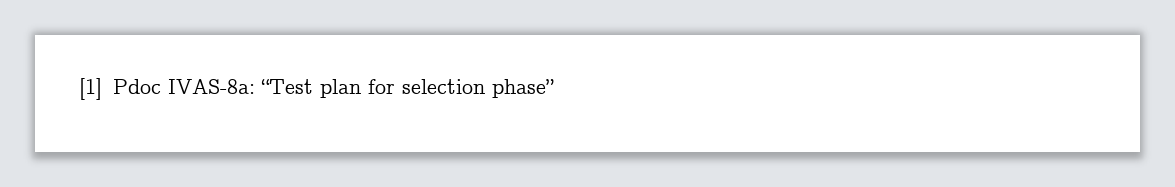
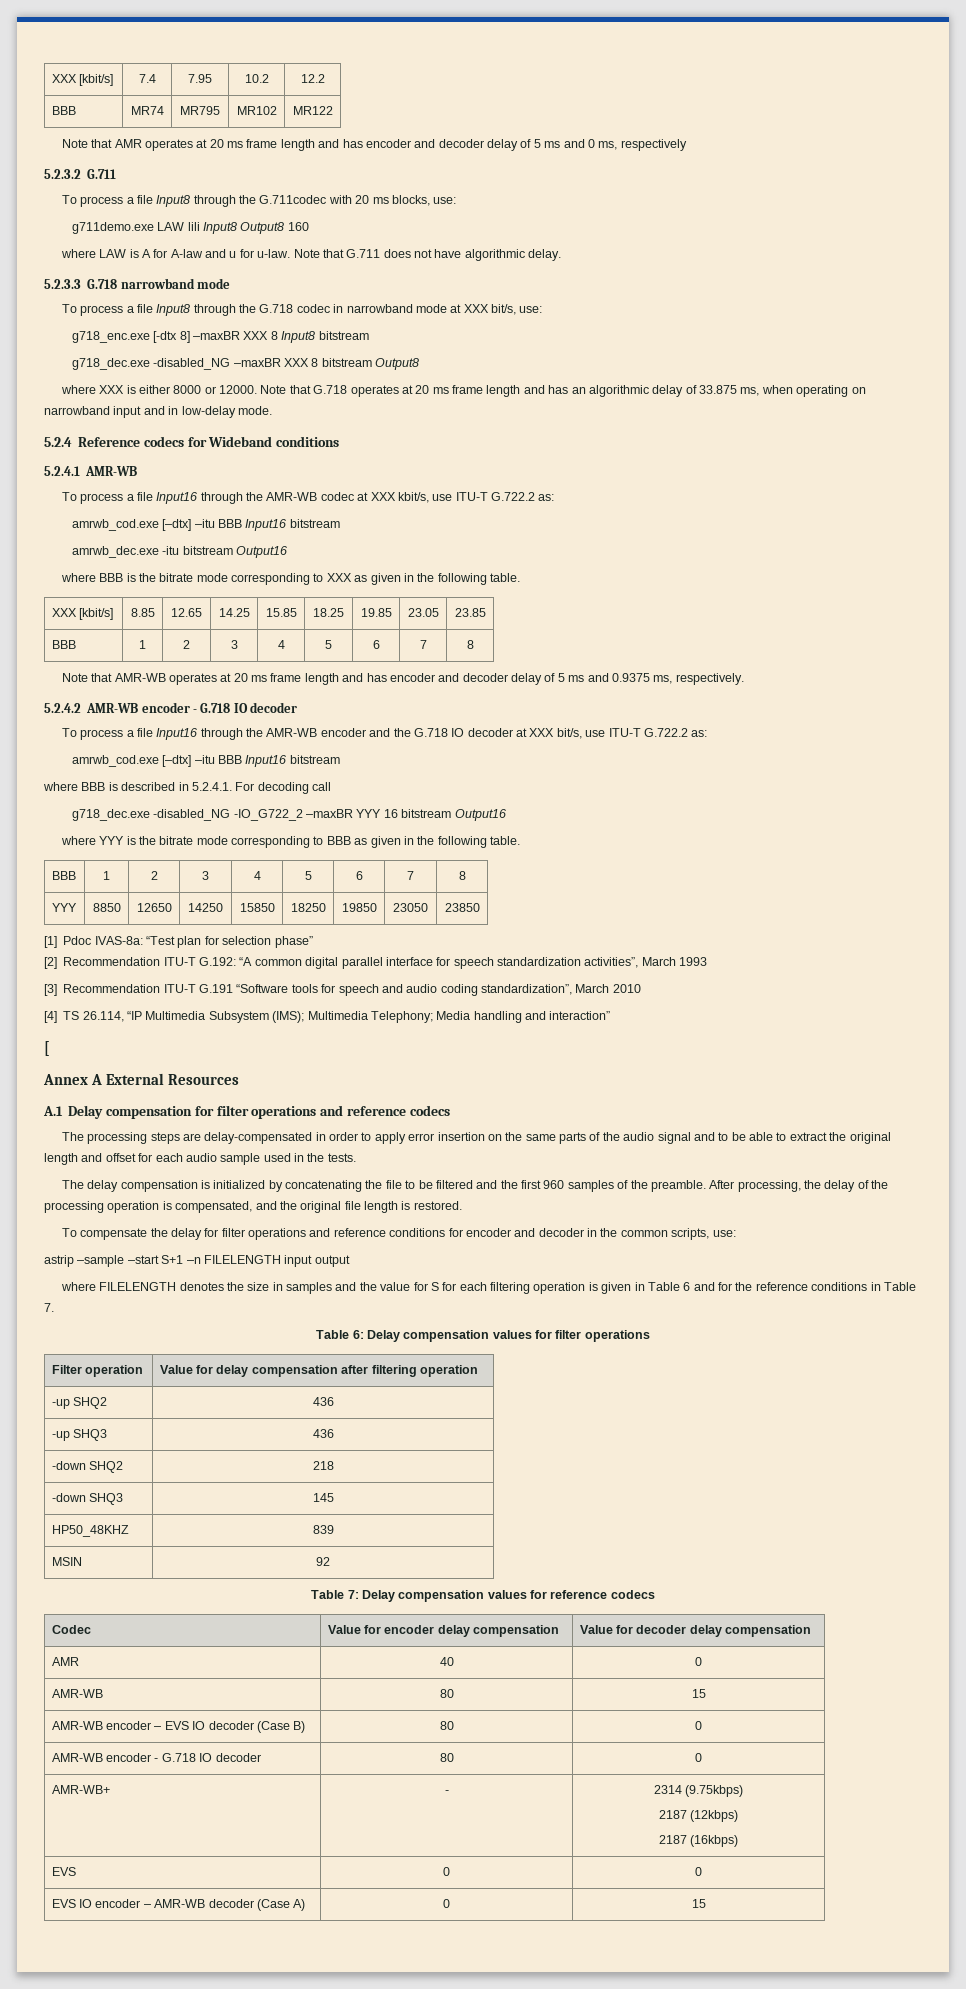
+ XXX [kbit/s] | 7.4 | 7.95 | 10.2 | 12.2
+ BBB | MR74 | MR795 | MR102 | MR122
+ Note that AMR operates at 20 ms frame length and has encoder and decoder delay of 5 ms and 0 ms, respectively
+ 5.2.3.2 G.711
+ To process a file Input8 through the G.711codec with 20 ms blocks, use:
+ g711demo.exe LAW lili Input8 Output8 160
+ where LAW is A for A-law and u for u-law. Note that G.711 does not have algorithmic delay.
+ 5.2.3.3 G.718 narrowband mode
+ To process a file Input8 through the G.718 codec in narrowband mode at XXX bit/s, use:
+ g718_enc.exe [-dtx 8] –maxBR XXX 8 Input8 bitstream
+ g718_dec.exe -disabled_NG –maxBR XXX 8 bitstream Output8
+ where XXX is either 8000 or 12000. Note that G.718 operates at 20 ms frame length and has an algorithmic delay of 33.875 ms, when operating on narrowband input and in low-delay mode.
+ 5.2.4 Reference codecs for Wideband conditions
+ 5.2.4.1 AMR-WB
+ To process a file Input16 through the AMR-WB codec at XXX kbit/s, use ITU-T G.722.2 as:
+ amrwb_cod.exe [–dtx] –itu BBB Input16 bitstream
+ amrwb_dec.exe -itu bitstream Output16
+ where BBB is the bitrate mode corresponding to XXX as given in the following table.
+ XXX [kbit/s] | 8.85 | 12.65 | 14.25 | 15.85 | 18.25 | 19.85 | 23.05 | 23.85
+ BBB | 1 | 2 | 3 | 4 | 5 | 6 | 7 | 8
+ Note that AMR-WB operates at 20 ms frame length and has encoder and decoder delay of 5 ms and 0.9375 ms, respectively.
+ 5.2.4.2 AMR-WB encoder - G.718 IO decoder
+ To process a file Input16 through the AMR-WB encoder and the G.718 IO decoder at XXX bit/s, use ITU-T G.722.2 as:
+ amrwb_cod.exe [–dtx] –itu BBB Input16 bitstream
+ where BBB is described in 5.2.4.1. For decoding call
+ g718_dec.exe -disabled_NG -IO_G722_2 –maxBR YYY 16 bitstream Output16
+ where YYY is the bitrate mode corresponding to BBB as given in the following table.
+ BBB | 1 | 2 | 3 | 4 | 5 | 6 | 7 | 8
+ YYY | 8850 | 12650 | 14250 | 15850 | 18250 | 19850 | 23050 | 23850
+ [2] Recommendation ITU-T G.192: “A common digital parallel interface for speech standardization activities”, March 1993
+ [3] Recommendation ITU-T G.191 “Software tools for speech and audio coding standardization”, March 2010
+ [4] TS 26.114, “IP Multimedia Subsystem (IMS); Multimedia Telephony; Media handling and interaction”
+ [
+ Annex A External Resources
+ A.1 Delay compensation for filter operations and reference codecs
+ The processing steps are delay-compensated in order to apply error insertion on the same parts of the audio signal and to be able to extract the original length and offset for each audio sample used in the tests.
+ The delay compensation is initialized by concatenating the file to be filtered and the first 960 samples of the preamble. After processing, the delay of the processing operation is compensated, and the original file length is restored.
+ To compensate the delay for filter operations and reference conditions for encoder and decoder in the common scripts, use:
+ astrip –sample –start S+1 –n FILELENGTH input output
+ where FILELENGTH denotes the size in samples and the value for S for each filtering operation is given in Table 6 and for the reference conditions in Table 7.
+ Table 6: Delay compensation values for filter operations
+ Filter operation | Value for delay compensation after filtering operation
+ -up SHQ2 | 436
+ -up SHQ3 | 436
+ -down SHQ2 | 218
+ -down SHQ3 | 145
+ HP50_48KHZ | 839
+ MSIN | 92
+ Table 7: Delay compensation values for reference codecs
+ Codec | Value for encoder delay compensation | Value for decoder delay compensation
+ AMR | 40 | 0
+ AMR-WB | 80 | 15
+ AMR-WB encoder – EVS IO decoder (Case B) | 80 | 0
+ AMR-WB encoder - G.718 IO decoder | 80 | 0
+ AMR-WB+ | - | 2314 (9.75kbps)
+ 2187 (12kbps)
+ 2187 (16kbps)
+ EVS | 0 | 0
+ EVS IO encoder – AMR-WB decoder (Case A) | 0 | 15

